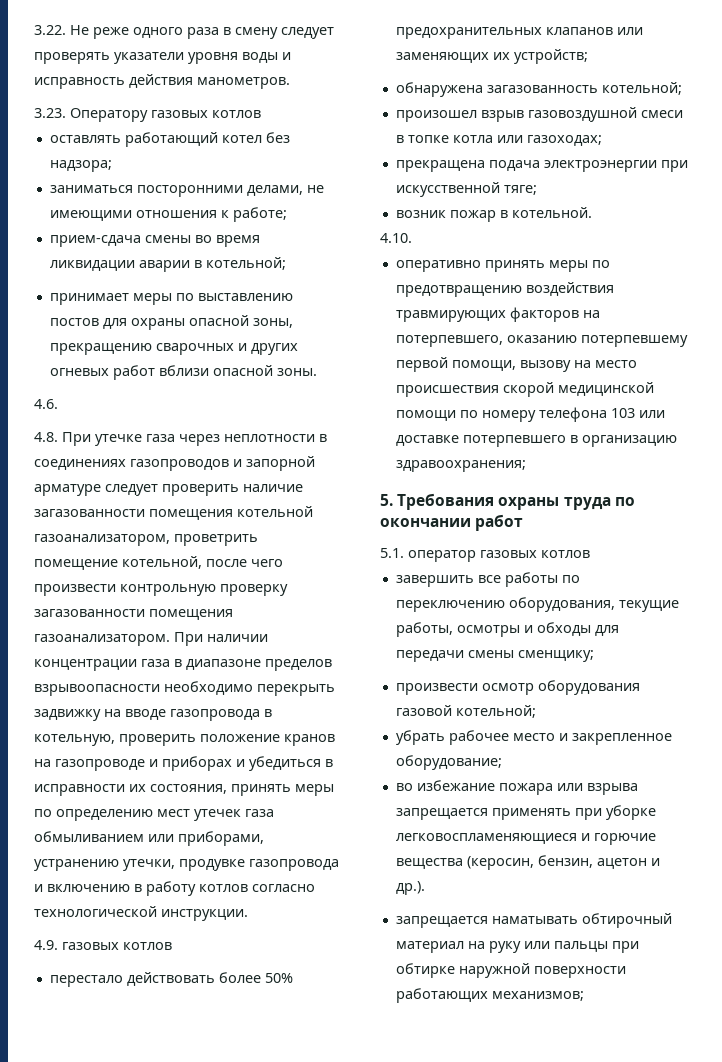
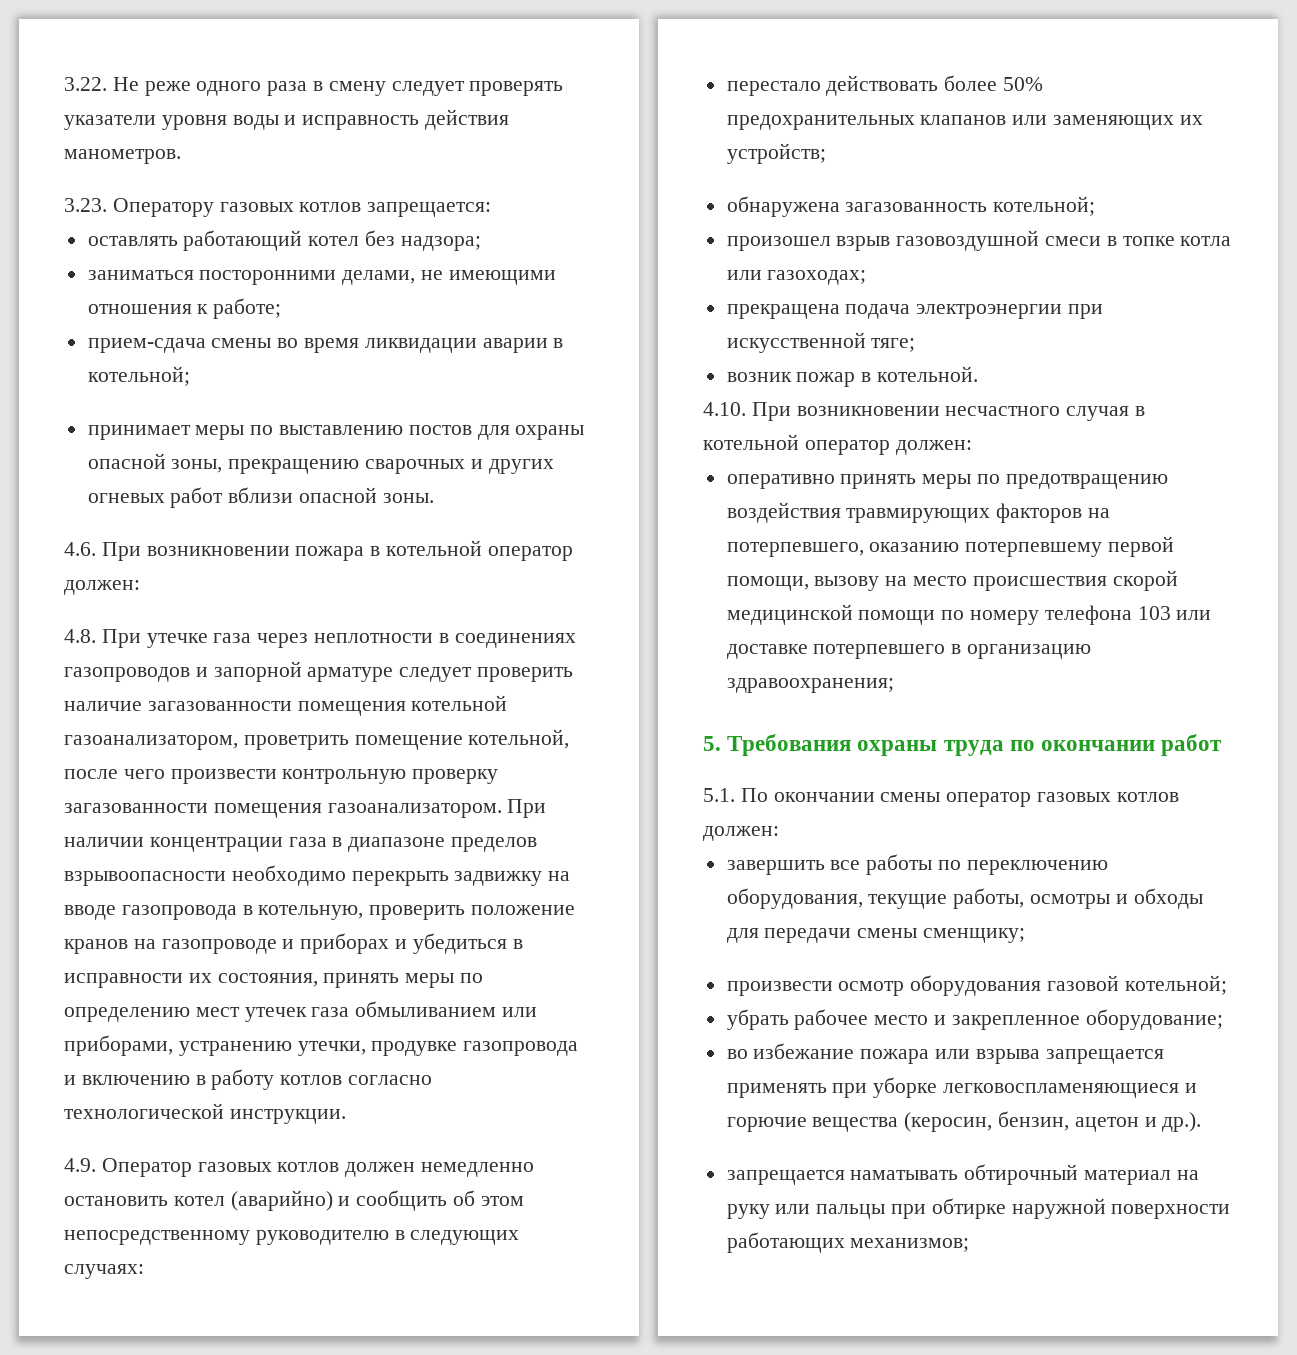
- 3.23. Оператору газовых котлов
+ 3.23. Оператору газовых котлов запрещается:
- 4.6.
+ 4.6. При возникновении пожара в котельной оператор должен:
- 4.9. газовых котлов
+ 4.9. Оператор газовых котлов должен немедленно остановить котел (аварийно) и сообщить об этом непосредственному руководителю в следующих случаях:
- 4.10.
+ 4.10. При возникновении несчастного случая в котельной оператор должен:
- 5.1. оператор газовых котлов
+ 5.1. По окончании смены оператор газовых котлов должен:

